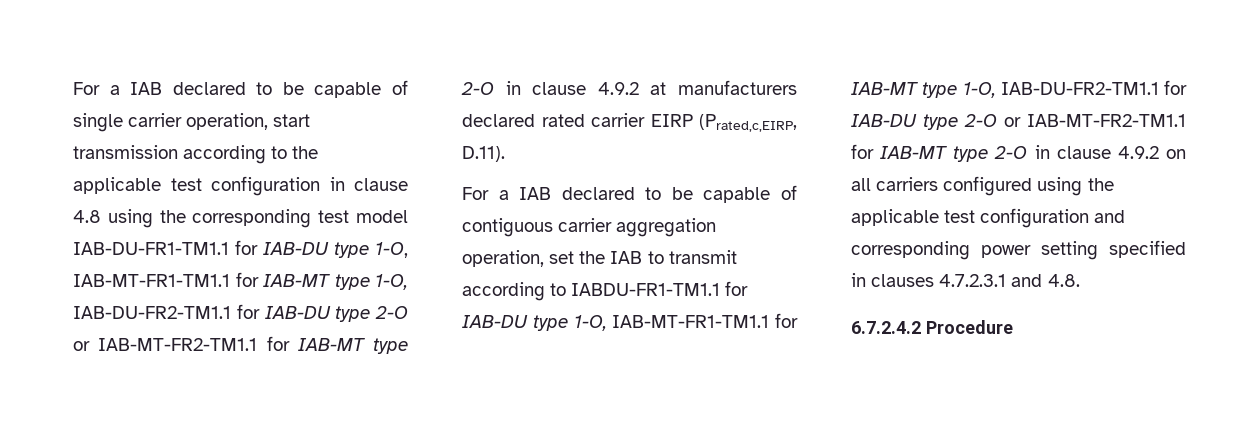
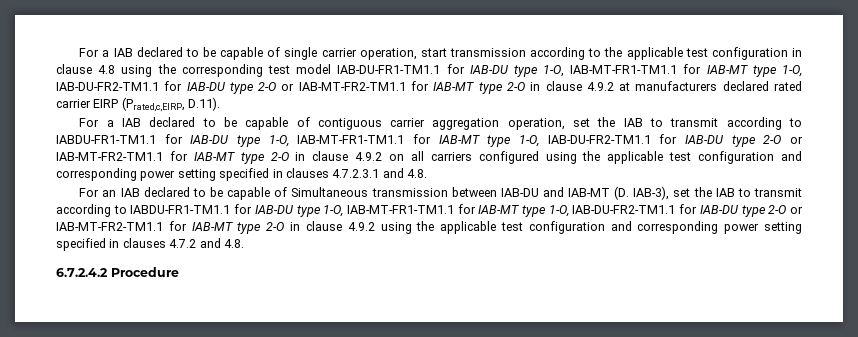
+ For an IAB declared to be capable of Simultaneous transmission between IAB-DU and IAB-MT (D. IAB-3), set the IAB to transmit according to IABDU-FR1-TM1.1 for IAB-DU type 1-O, IAB-MT-FR1-TM1.1 for IAB-MT type 1-O, IAB-DU-FR2-TM1.1 for IAB-DU type 2-O or IAB-MT-FR2-TM1.1 for IAB-MT type 2-O in clause 4.9.2 using the applicable test configuration and corresponding power setting specified in clauses 4.7.2 and 4.8.

